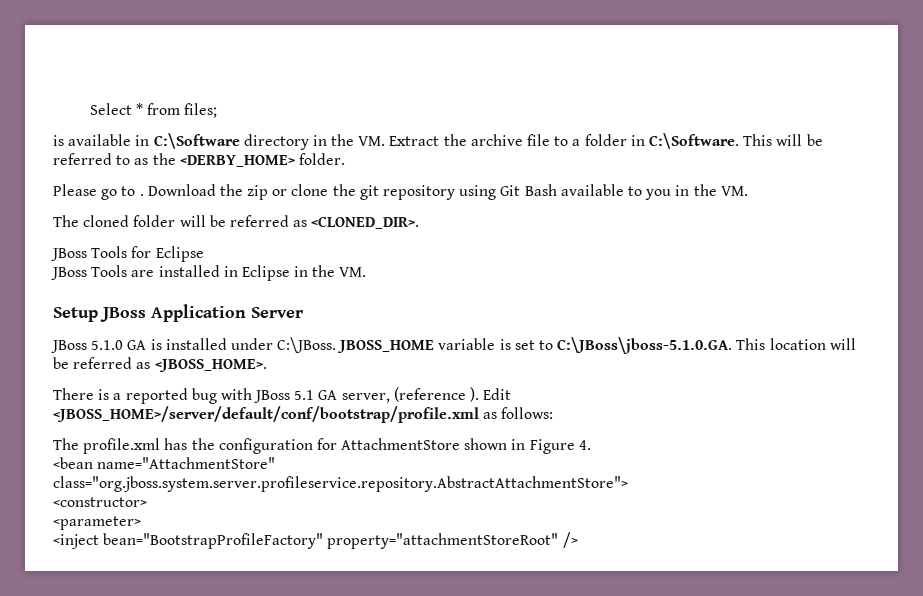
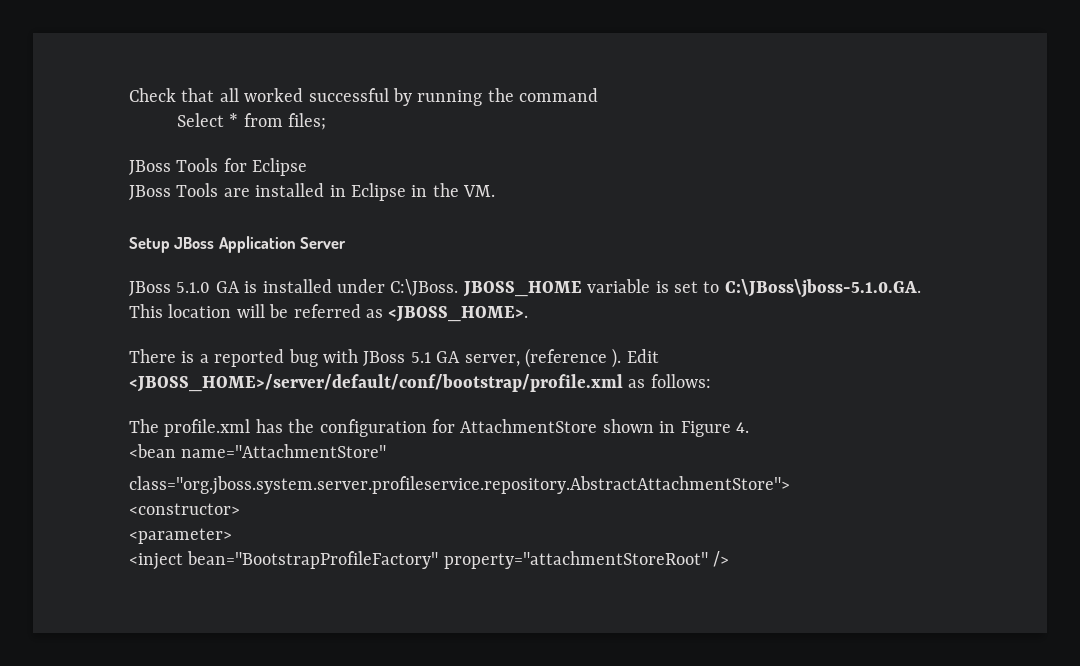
+ Check that all worked successful by running the command
  Select * from files;
- is available in C:\Software directory in the VM. Extract the archive file to a folder in C:\Software. This will be referred to as the <DERBY_HOME> folder.
- Please go to . Download the zip or clone the git repository using Git Bash available to you in the VM.
- The cloned folder will be referred as <CLONED_DIR>.

